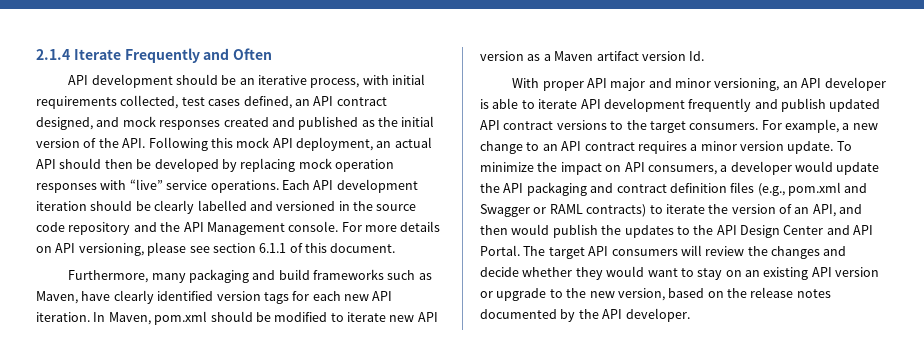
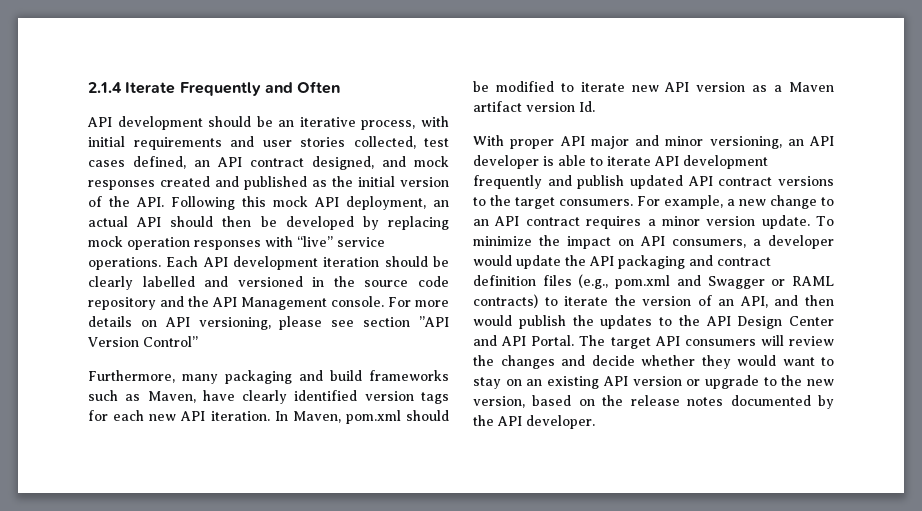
- API development should be an iterative process, with initial requirements collected, test cases defined, an API contract designed, and mock responses created and published as the initial version of the API. Following this mock API deployment, an actual API should then be developed by replacing mock operation responses with “live” service operations.
+ API development should be an iterative process, with initial requirements and user stories collected, test cases defined, an API contract designed, and mock responses created and published as the initial version of the API. Following this mock API deployment, an actual API should then be developed by replacing mock operation responses with “live” service operations.
- For more details on API versioning, please see section 6.1.1 of this document.
+ For more details on API versioning, please see section ”API Version Control”

